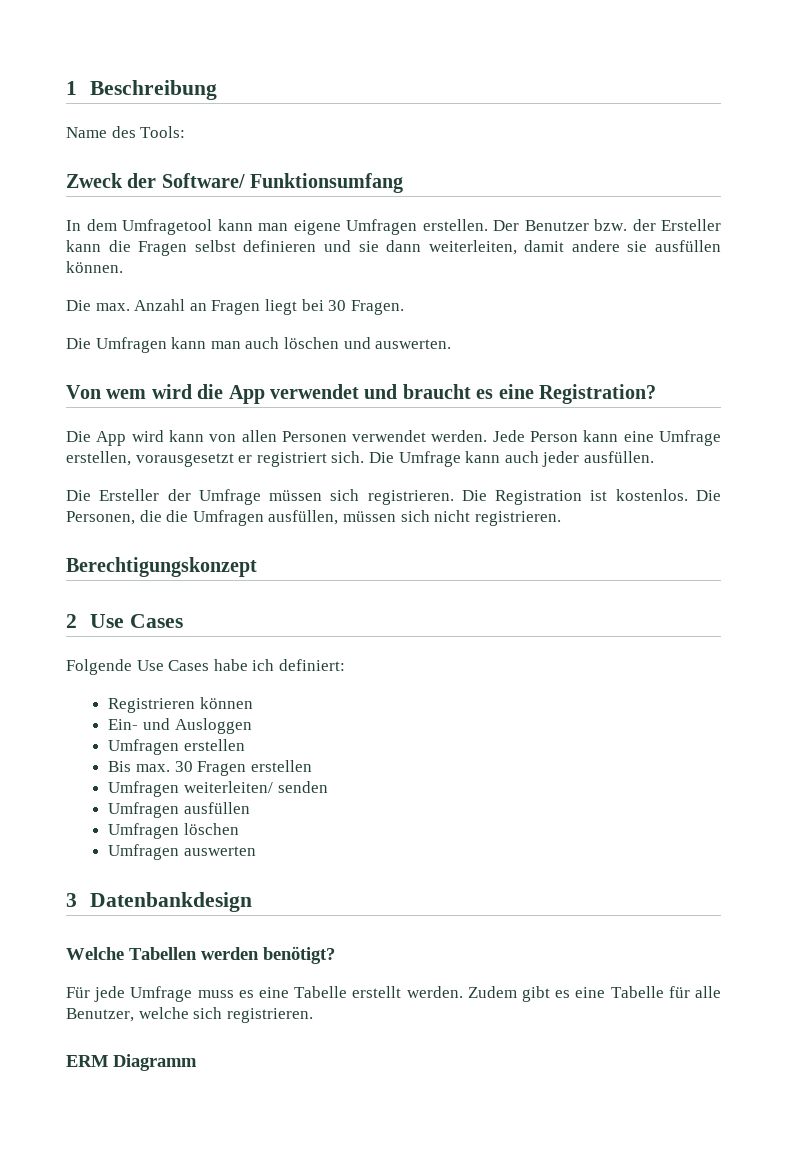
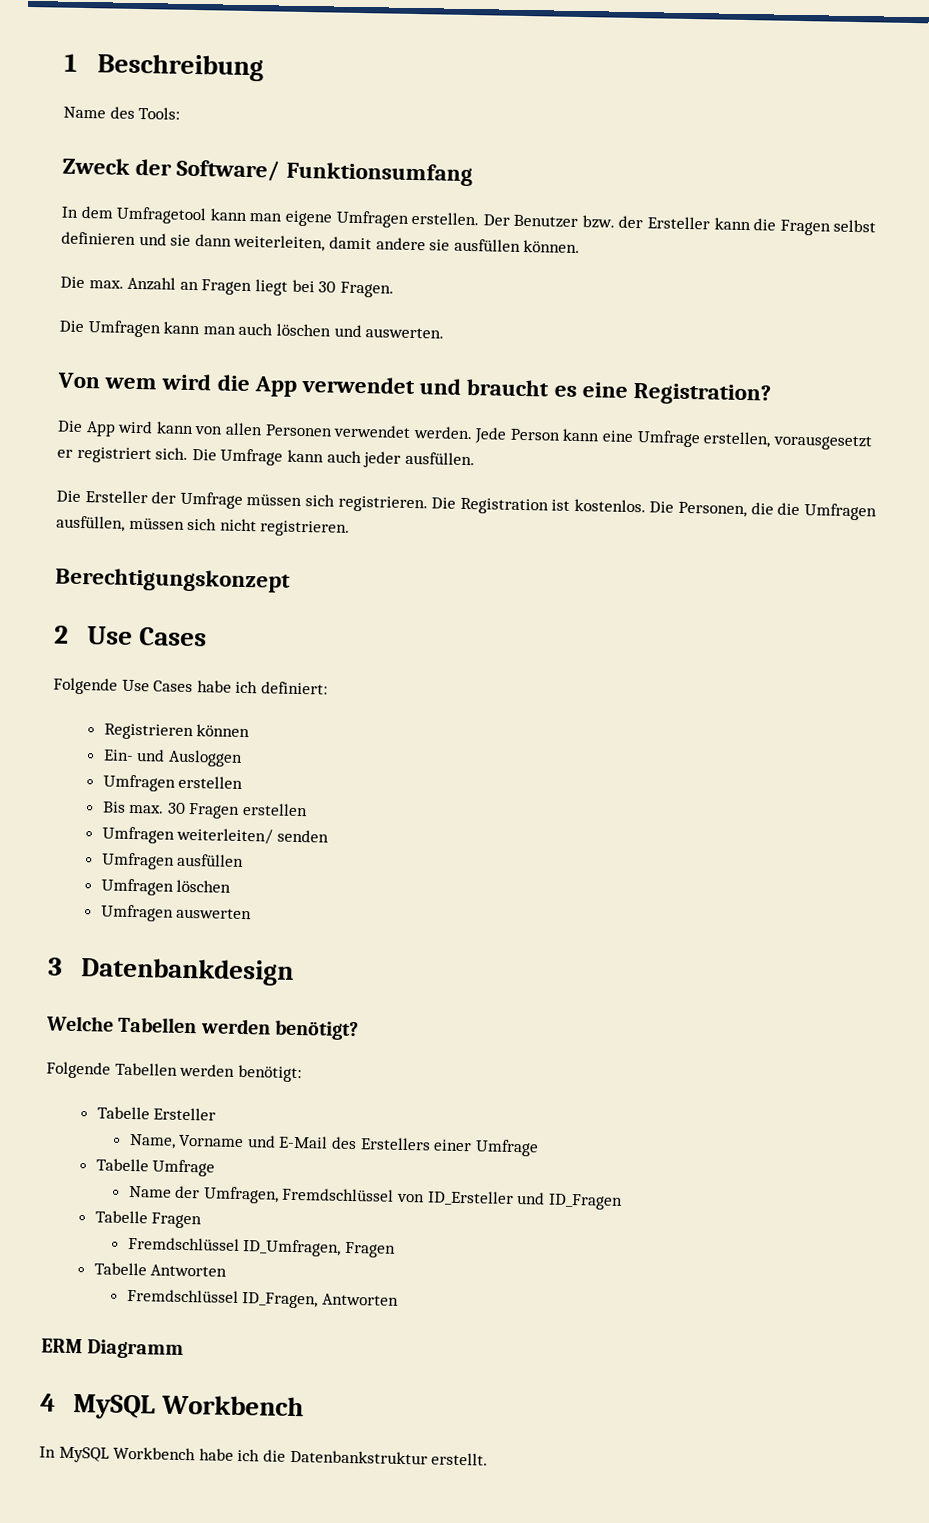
- Für jede Umfrage muss es eine Tabelle erstellt werden. Zudem gibt es eine Tabelle für alle Benutzer, welche sich registrieren.
+ Folgende Tabellen werden benötigt:
+ Tabelle Ersteller
+ Name, Vorname und E-Mail des Erstellers einer Umfrage
+ Tabelle Umfrage
+ Name der Umfragen, Fremdschlüssel von ID_Ersteller und ID_Fragen
+ Tabelle Fragen
+ Fremdschlüssel ID_Umfragen, Fragen
+ Tabelle Antworten
+ Fremdschlüssel ID_Fragen, Antworten
  ERM Diagramm
+ 4 MySQL Workbench
+ In MySQL Workbench habe ich die Datenbankstruktur erstellt.

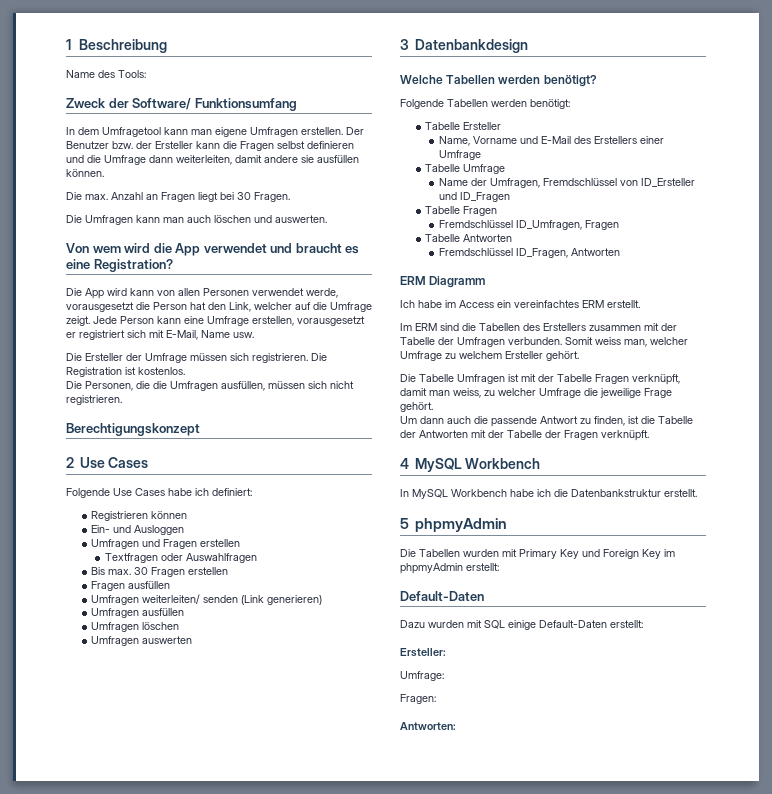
- Der Benutzer bzw. der Ersteller kann die Fragen selbst definieren und sie dann weiterleiten, damit andere sie ausfüllen können.
+ Der Benutzer bzw. der Ersteller kann die Fragen selbst definieren und die Umfrage dann weiterleiten, damit andere sie ausfüllen können.
- Die App wird kann von allen Personen verwendet werden.
+ Die App wird kann von allen Personen verwendet werde, vorausgesetzt die Person hat den Link, welcher auf die Umfrage zeigt.
- Jede Person kann eine Umfrage erstellen, vorausgesetzt er registriert sich. Die Umfrage kann auch jeder ausfüllen.
+ Jede Person kann eine Umfrage erstellen, vorausgesetzt er registriert sich mit E-Mail, Name usw.
- Die Registration ist kostenlos. Die Personen, die die Umfragen ausfüllen, müssen sich nicht registrieren.
+ Die Registration ist kostenlos.
+ Die Personen, die die Umfragen ausfüllen, müssen sich nicht registrieren.
- Umfragen erstellen
+ Umfragen und Fragen erstellen
+ Textfragen oder Auswahlfragen
+ Fragen ausfüllen
- Umfragen weiterleiten/ senden
+ Umfragen weiterleiten/ senden (Link generieren)
+ Ich habe im Access ein vereinfachtes ERM erstellt.
+ Im ERM sind die Tabellen des Erstellers zusammen mit der Tabelle der Umfragen verbunden. Somit weiss man, welcher Umfrage zu welchem Ersteller gehört.
+ Die Tabelle Umfragen ist mit der Tabelle Fragen verknüpft, damit man weiss, zu welcher Umfrage die jeweilige Frage gehört.
+ Um dann auch die passende Antwort zu finden, ist die Tabelle der Antworten mit der Tabelle der Fragen verknüpft.
+ 5 phpmyAdmin
+ Die Tabellen wurden mit Primary Key und Foreign Key im phpmyAdmin erstellt:
+ Default-Daten
+ Dazu wurden mit SQL einige Default-Daten erstellt:
+ Ersteller:
+ Umfrage:
+ Fragen:
+ Antworten:

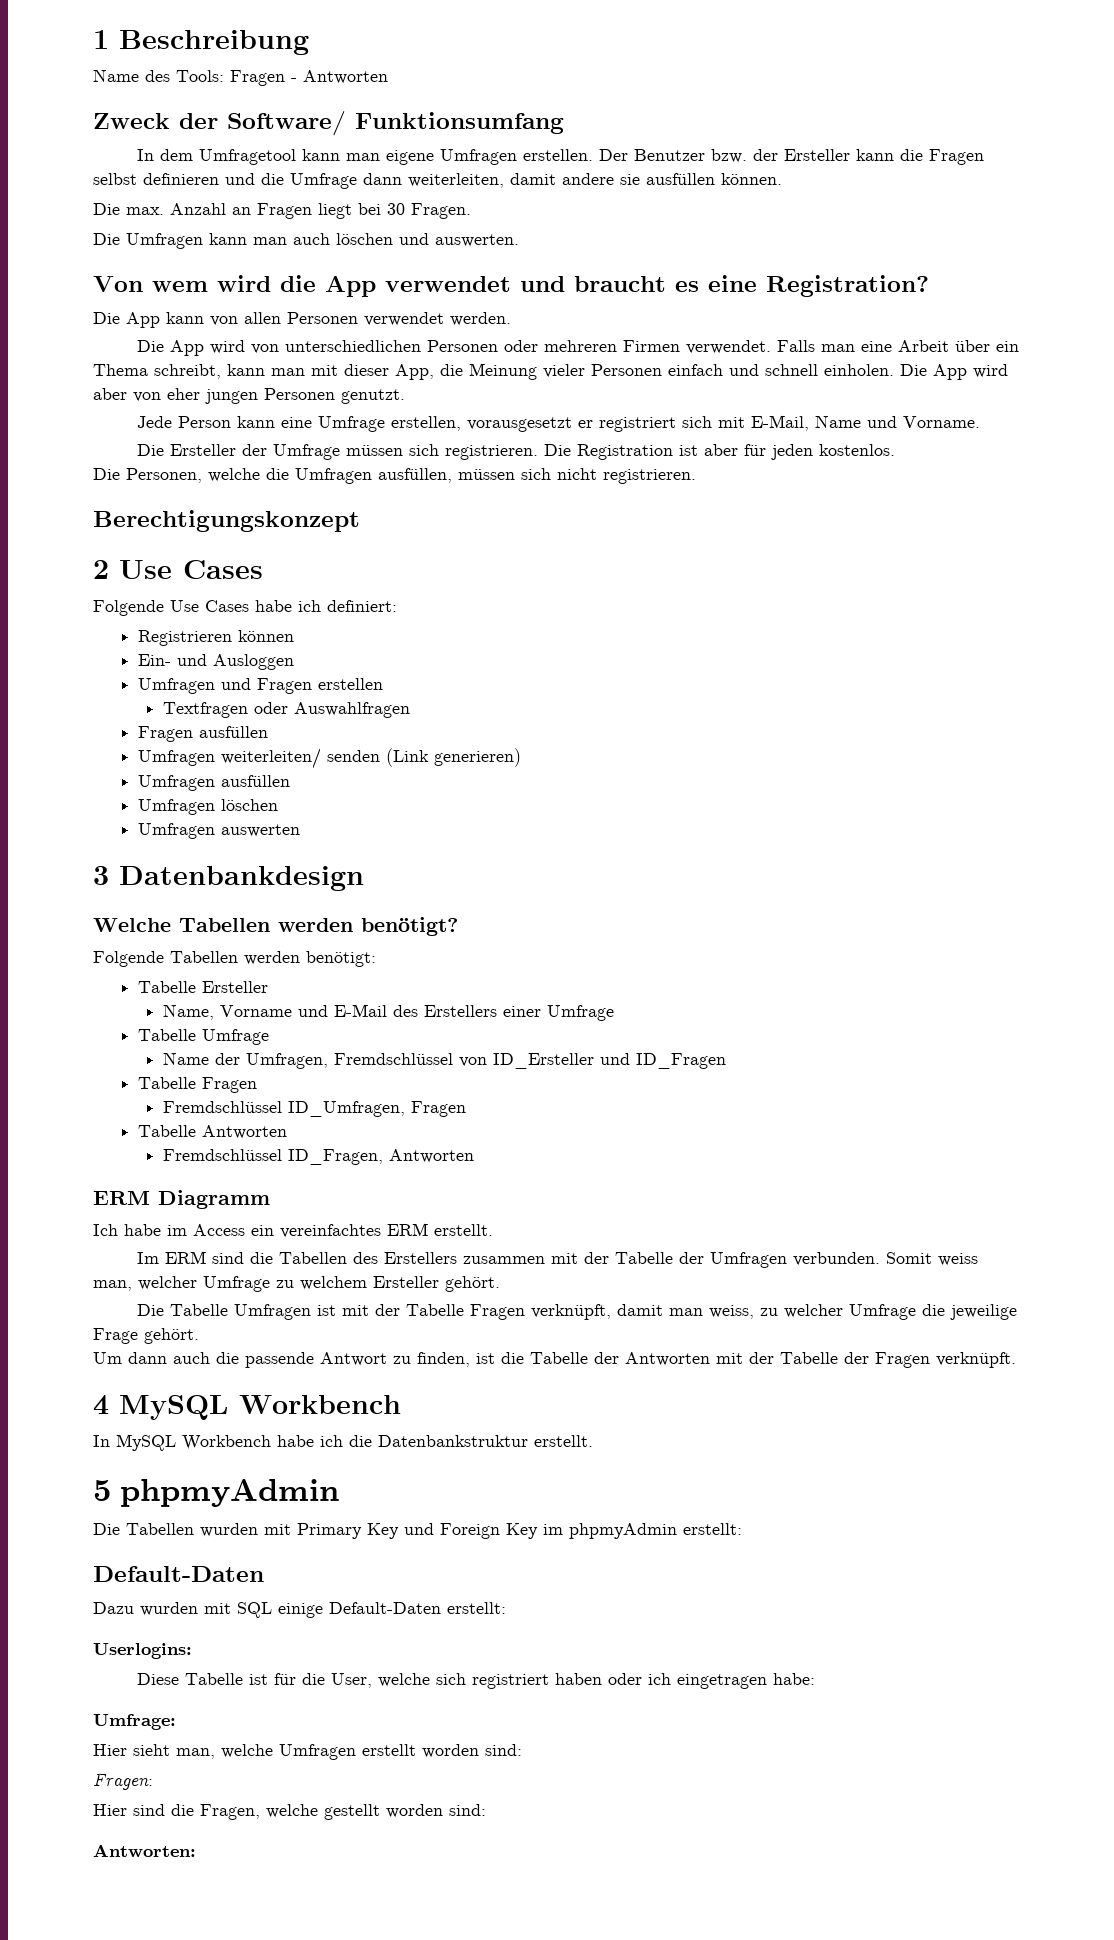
- Name des Tools:
+ Name des Tools: Fragen - Antworten
- Die App wird kann von allen Personen verwendet werde, vorausgesetzt die Person hat den Link, welcher auf die Umfrage zeigt. Jede Person kann eine Umfrage erstellen, vorausgesetzt er registriert sich mit E-Mail, Name usw.
+ Die App kann von allen Personen verwendet werden.
+ Die App wird von unterschiedlichen Personen oder mehreren Firmen verwendet. Falls man eine Arbeit über ein Thema schreibt, kann man mit dieser App, die Meinung vieler Personen einfach und schnell einholen. Die App wird aber von eher jungen Personen genutzt.
+ Jede Person kann eine Umfrage erstellen, vorausgesetzt er registriert sich mit E-Mail, Name und Vorname.
- Die Registration ist kostenlos.
+ Die Registration ist aber für jeden kostenlos.
- Die Personen, die die Umfragen ausfüllen, müssen sich nicht registrieren.
+ Die Personen, welche die Umfragen ausfüllen, müssen sich nicht registrieren.
- Bis max. 30 Fragen erstellen
- Ersteller:
+ Userlogins:
+ Diese Tabelle ist für die User, welche sich registriert haben oder ich eingetragen habe:
  Umfrage:
+ Hier sieht man, welche Umfragen erstellt worden sind:
  Fragen:
+ Hier sind die Fragen, welche gestellt worden sind:

